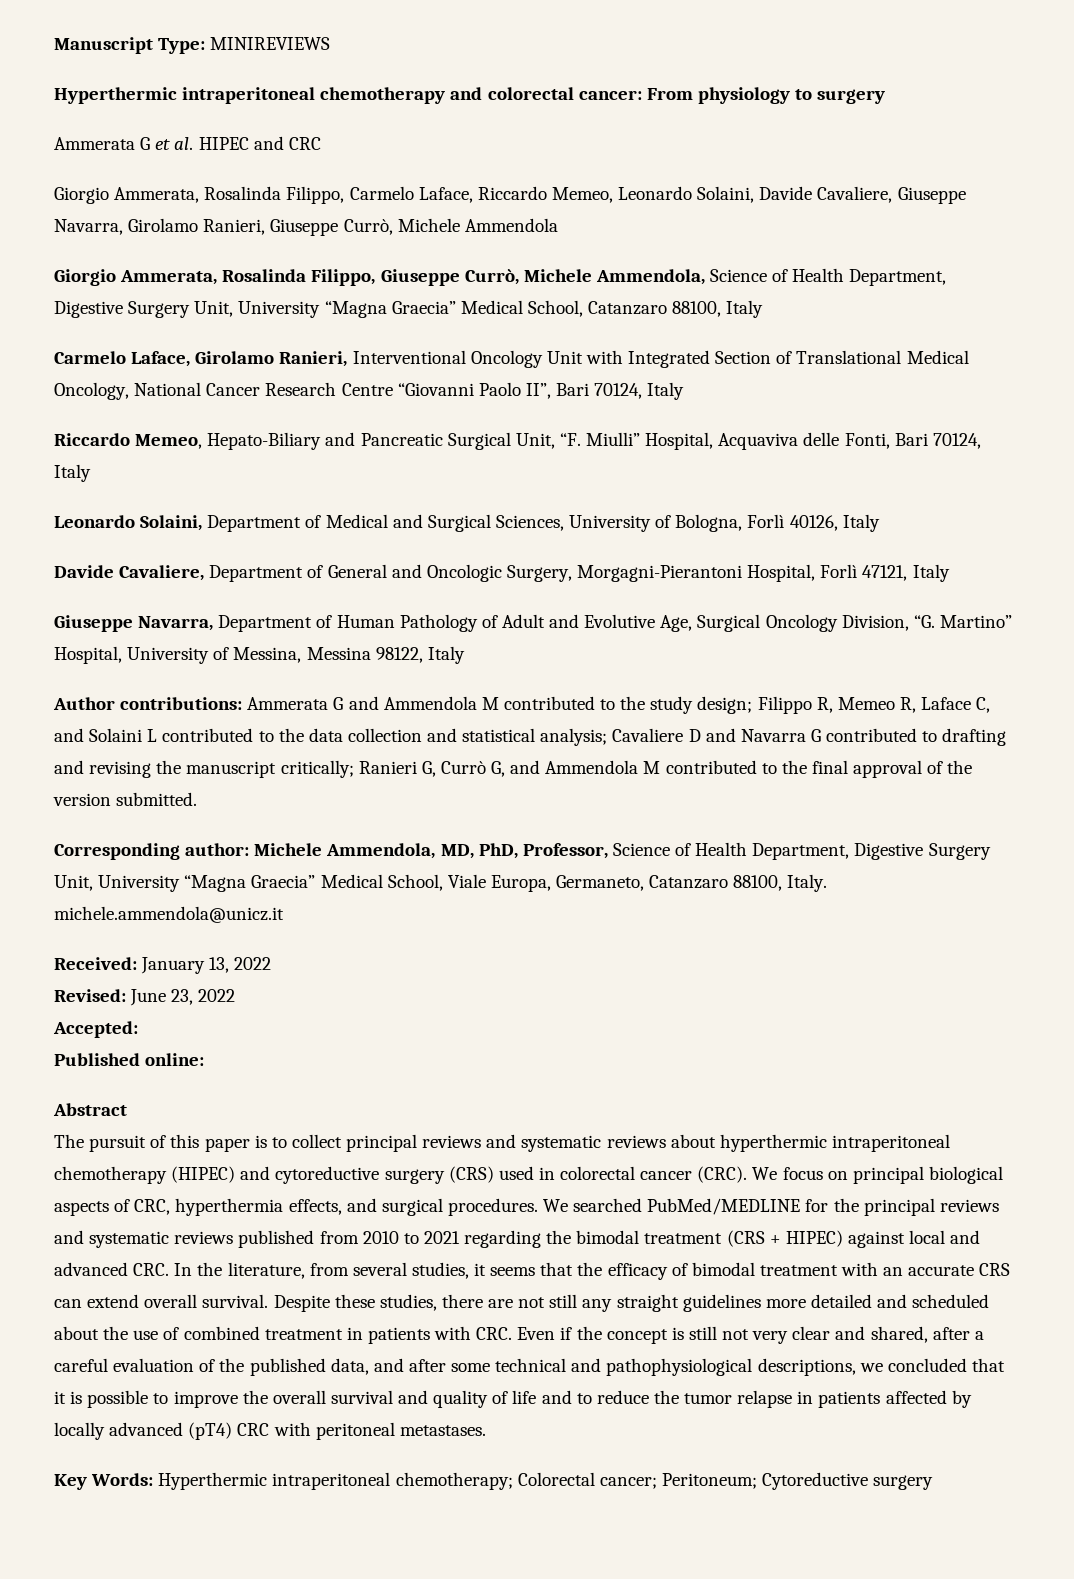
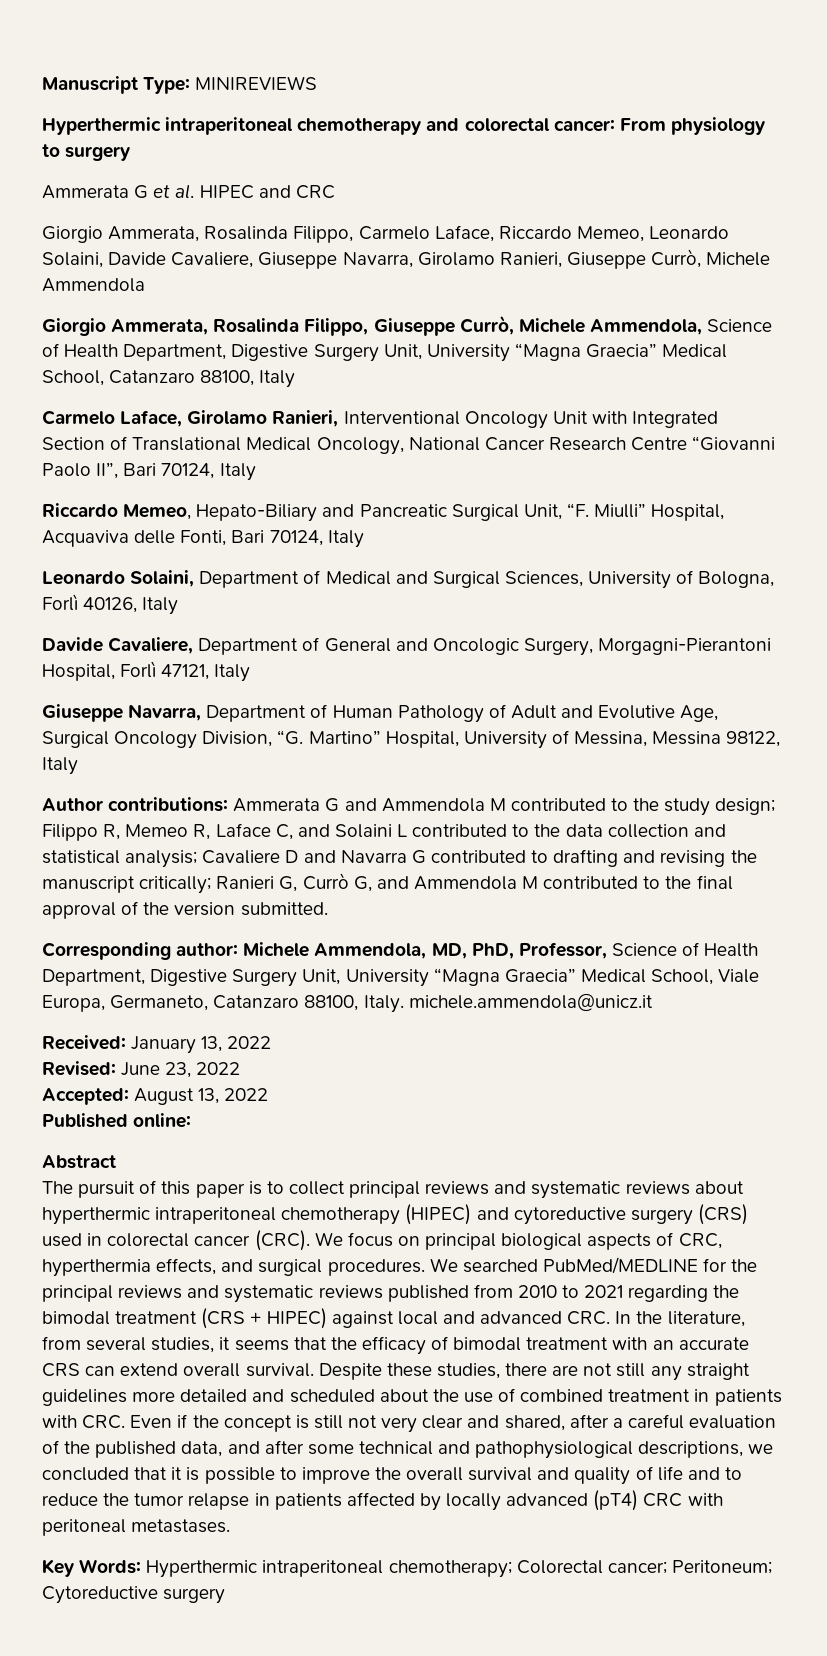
- Accepted:
+ Accepted: August 13, 2022

